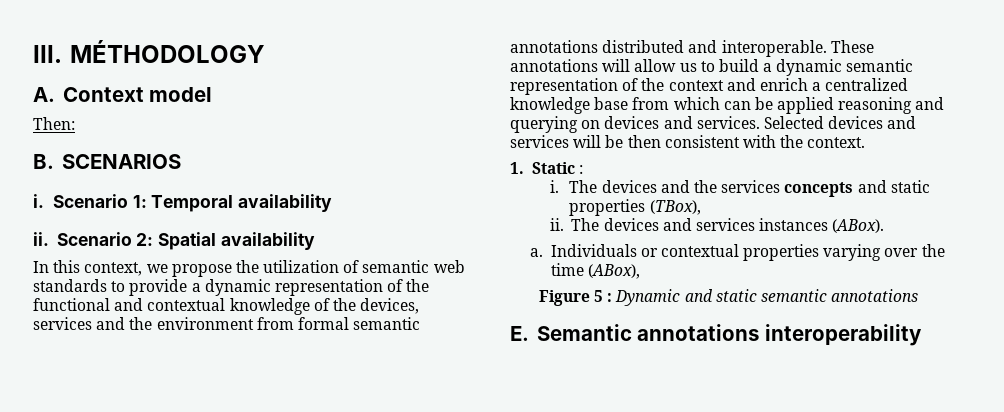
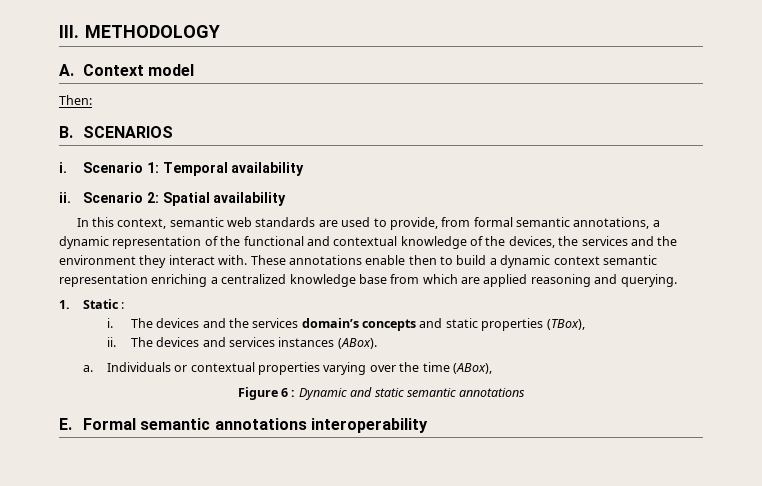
- III. MÉTHODOLOGY
+ III. METHODOLOGY
- In this context, we propose the utilization of semantic web standards to provide a dynamic representation of the functional and contextual knowledge of the devices, services and the environment from formal semantic annotations distributed and interoperable. These annotations will allow us to build a dynamic semantic representation of the context and enrich a centralized knowledge base from which can be applied reasoning and querying on devices and services. Selected devices and services will be then consistent with the context.
+ In this context, semantic web standards are used to provide, from formal semantic annotations, a dynamic representation of the functional and contextual knowledge of the devices, the services and the environment they interact with. These annotations enable then to build a dynamic context semantic representation enriching a centralized knowledge base from which are applied reasoning and querying.
- The devices and the services concepts and static properties (TBox),
+ The devices and the services domain’s concepts and static properties (TBox),
- Figure 5 : Dynamic and static semantic annotations
+ Figure 6 : Dynamic and static semantic annotations
- E. Semantic annotations interoperability
+ E. Formal semantic annotations interoperability

